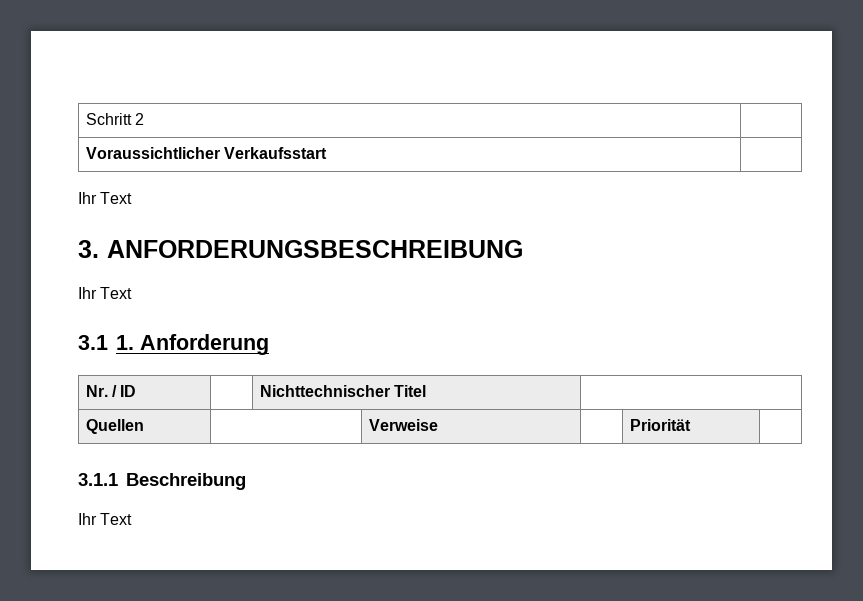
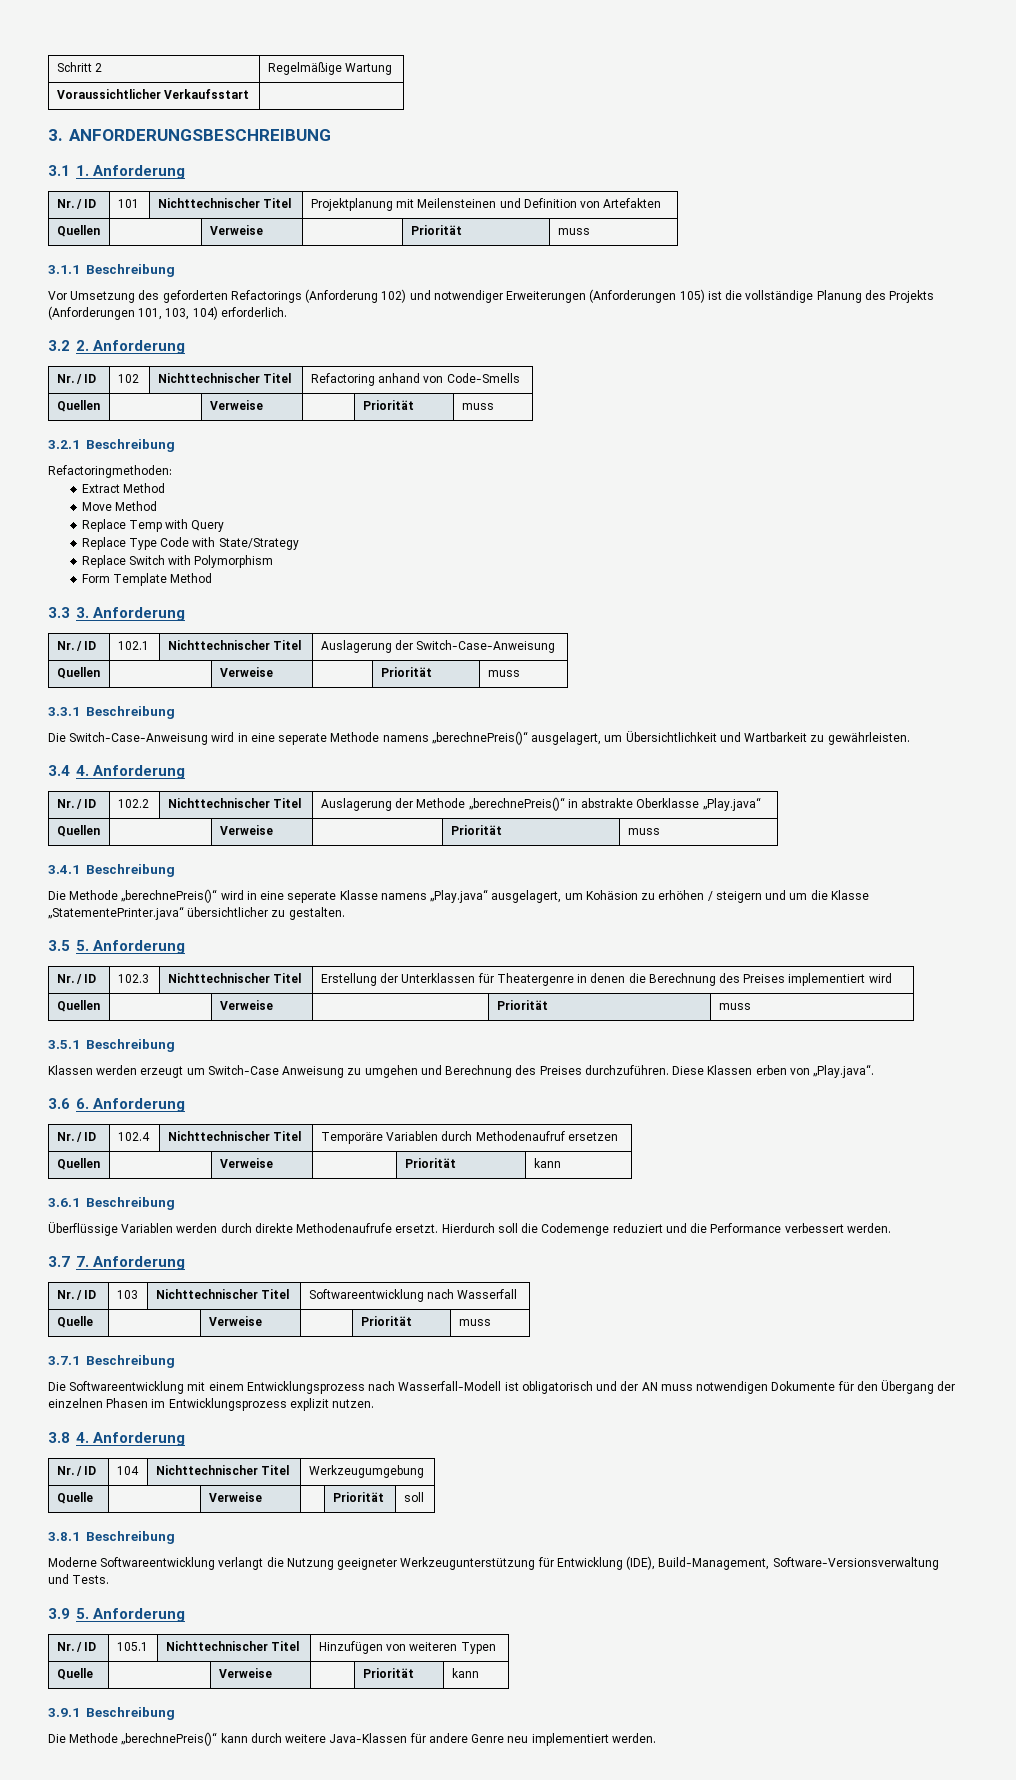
- Schritt 2 |
+ Schritt 2 | Regelmäßige Wartung
  Voraussichtlicher Verkaufsstart |
- Ihr Text
  3. ANFORDERUNGSBESCHREIBUNG
- Ihr Text
- Nr. / ID | | Nichttechnischer Titel |
- Quellen | | Verweise | | Priorität |
+ Nr. / ID | 101 | Nichttechnischer Titel | Projektplanung mit Meilensteinen und Definition von Artefakten
+ Quellen | | Verweise | | Priorität | muss
  3.1.1 Beschreibung
- Ihr Text
+ Vor Umsetzung des geforderten Refactorings (Anforderung 102) und notwendiger Erweiterungen (Anforderungen 105) ist die vollständige Planung des Projekts (Anforderungen 101, 103, 104) erforderlich.
+ 3.2 2. Anforderung
+ Nr. / ID | 102 | Nichttechnischer Titel | Refactoring anhand von Code-Smells
+ Quellen | | Verweise | | Priorität | muss
+ 3.2.1 Beschreibung
+ Refactoringmethoden:
+ Extract Method
+ Move Method
+ Replace Temp with Query
+ Replace Type Code with State/Strategy
+ Replace Switch with Polymorphism
+ Form Template Method
+ 3.3 3. Anforderung
+ Nr. / ID | 102.1 | Nichttechnischer Titel | Auslagerung der Switch-Case-Anweisung
+ Quellen | | Verweise | | Priorität | muss
+ 3.3.1 Beschreibung
+ Die Switch-Case-Anweisung wird in eine seperate Methode namens „berechnePreis()“ ausgelagert, um Übersichtlichkeit und Wartbarkeit zu gewährleisten.
+ 3.4 4. Anforderung
+ Nr. / ID | 102.2 | Nichttechnischer Titel | Auslagerung der Methode „berechnePreis()“ in abstrakte Oberklasse „Play.java“
+ Quellen | | Verweise | | Priorität | muss
+ 3.4.1 Beschreibung
+ Die Methode „berechnePreis()“ wird in eine seperate Klasse namens „Play.java“ ausgelagert, um Kohäsion zu erhöhen / steigern und um die Klasse „StatementePrinter.java“ übersichtlicher zu gestalten.
+ 3.5 5. Anforderung
+ Nr. / ID | 102.3 | Nichttechnischer Titel | Erstellung der Unterklassen für Theatergenre in denen die Berechnung des Preises implementiert wird
+ Quellen | | Verweise | | Priorität | muss
+ 3.5.1 Beschreibung
+ Klassen werden erzeugt um Switch-Case Anweisung zu umgehen und Berechnung des Preises durchzuführen. Diese Klassen erben von „Play.java“.
+ 3.6 6. Anforderung
+ Nr. / ID | 102.4 | Nichttechnischer Titel | Temporäre Variablen durch Methodenaufruf ersetzen
+ Quellen | | Verweise | | Priorität | kann
+ 3.6.1 Beschreibung
+ Überflüssige Variablen werden durch direkte Methodenaufrufe ersetzt. Hierdurch soll die Codemenge reduziert und die Performance verbessert werden.
+ 3.7 7. Anforderung
+ Nr. / ID | 103 | Nichttechnischer Titel | Softwareentwicklung nach Wasserfall
+ Quelle | | Verweise | | Priorität | muss
+ 3.7.1 Beschreibung
+ Die Softwareentwicklung mit einem Entwicklungsprozess nach Wasserfall-Modell ist obligatorisch und der AN muss notwendigen Dokumente für den Übergang der einzelnen Phasen im Entwicklungsprozess explizit nutzen.
+ 3.8 4. Anforderung
+ Nr. / ID | 104 | Nichttechnischer Titel | Werkzeugumgebung
+ Quelle | | Verweise | | Priorität | soll
+ 3.8.1 Beschreibung
+ Moderne Softwareentwicklung verlangt die Nutzung geeigneter Werkzeugunterstützung für Entwicklung (IDE), Build-Management, Software-Versionsverwaltung und Tests.
+ 3.9 5. Anforderung
+ Nr. / ID | 105.1 | Nichttechnischer Titel | Hinzufügen von weiteren Typen
+ Quelle | | Verweise | | Priorität | kann
+ 3.9.1 Beschreibung
+ Die Methode „berechnePreis()“ kann durch weitere Java-Klassen für andere Genre neu implementiert werden.

